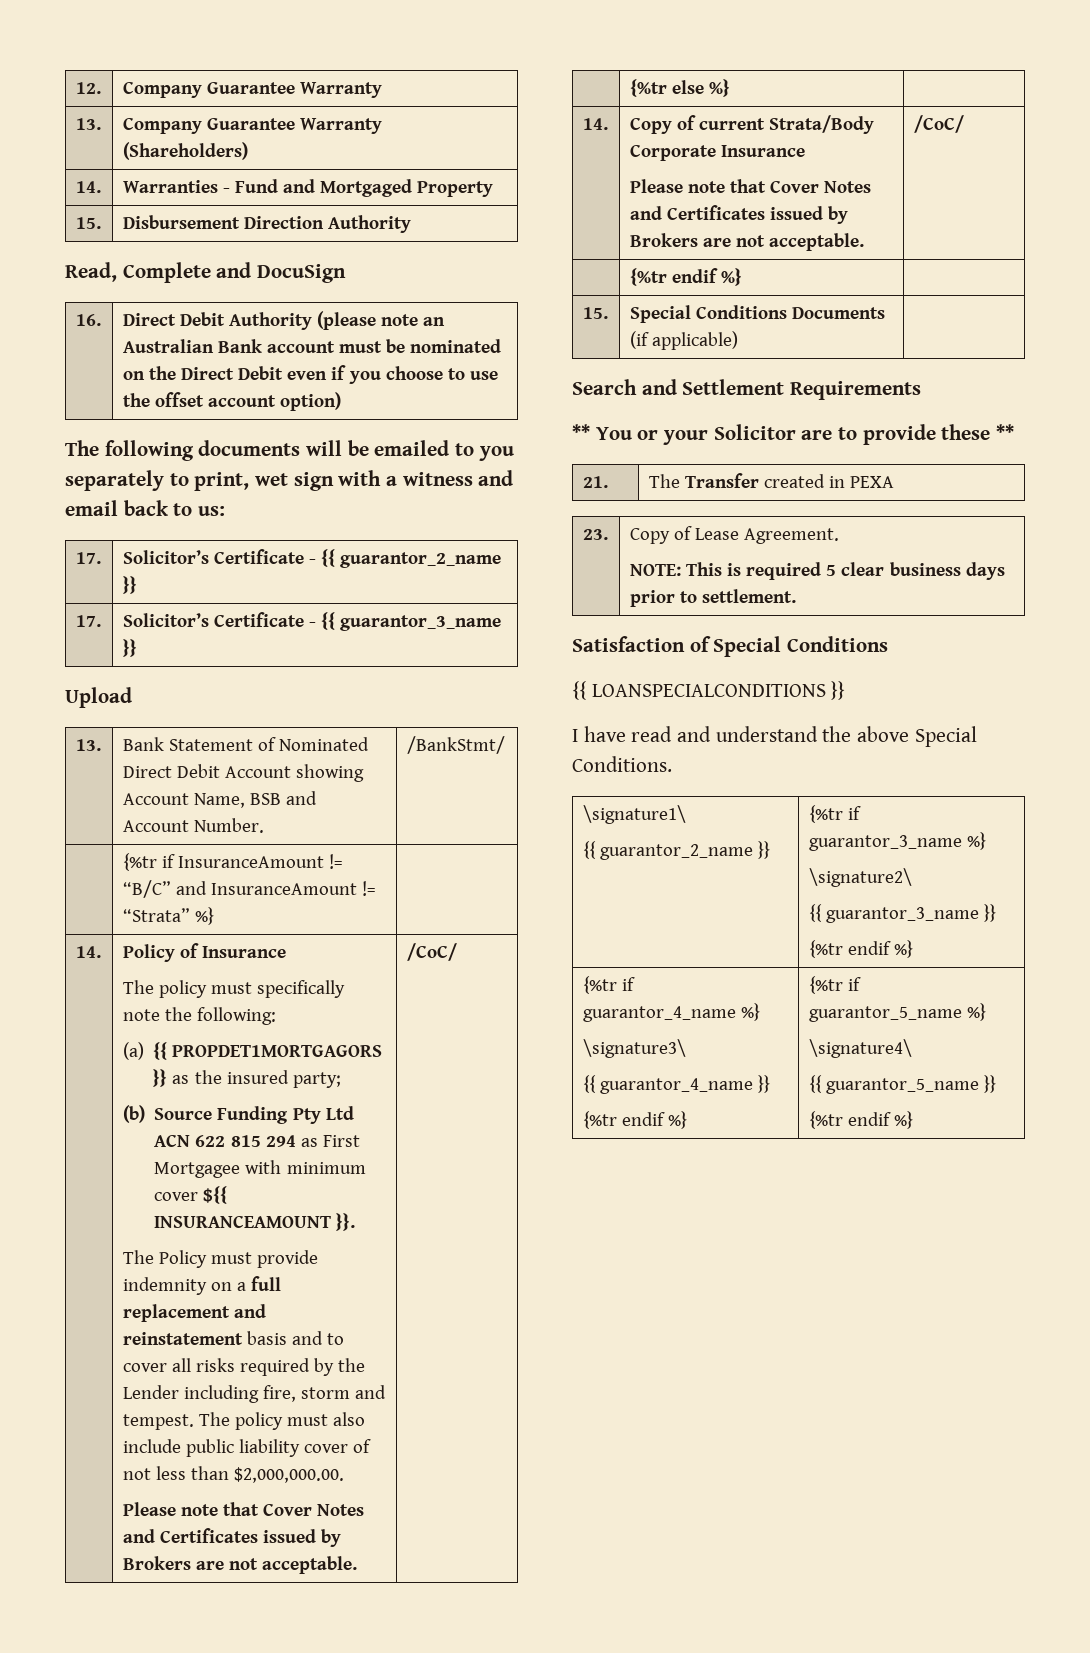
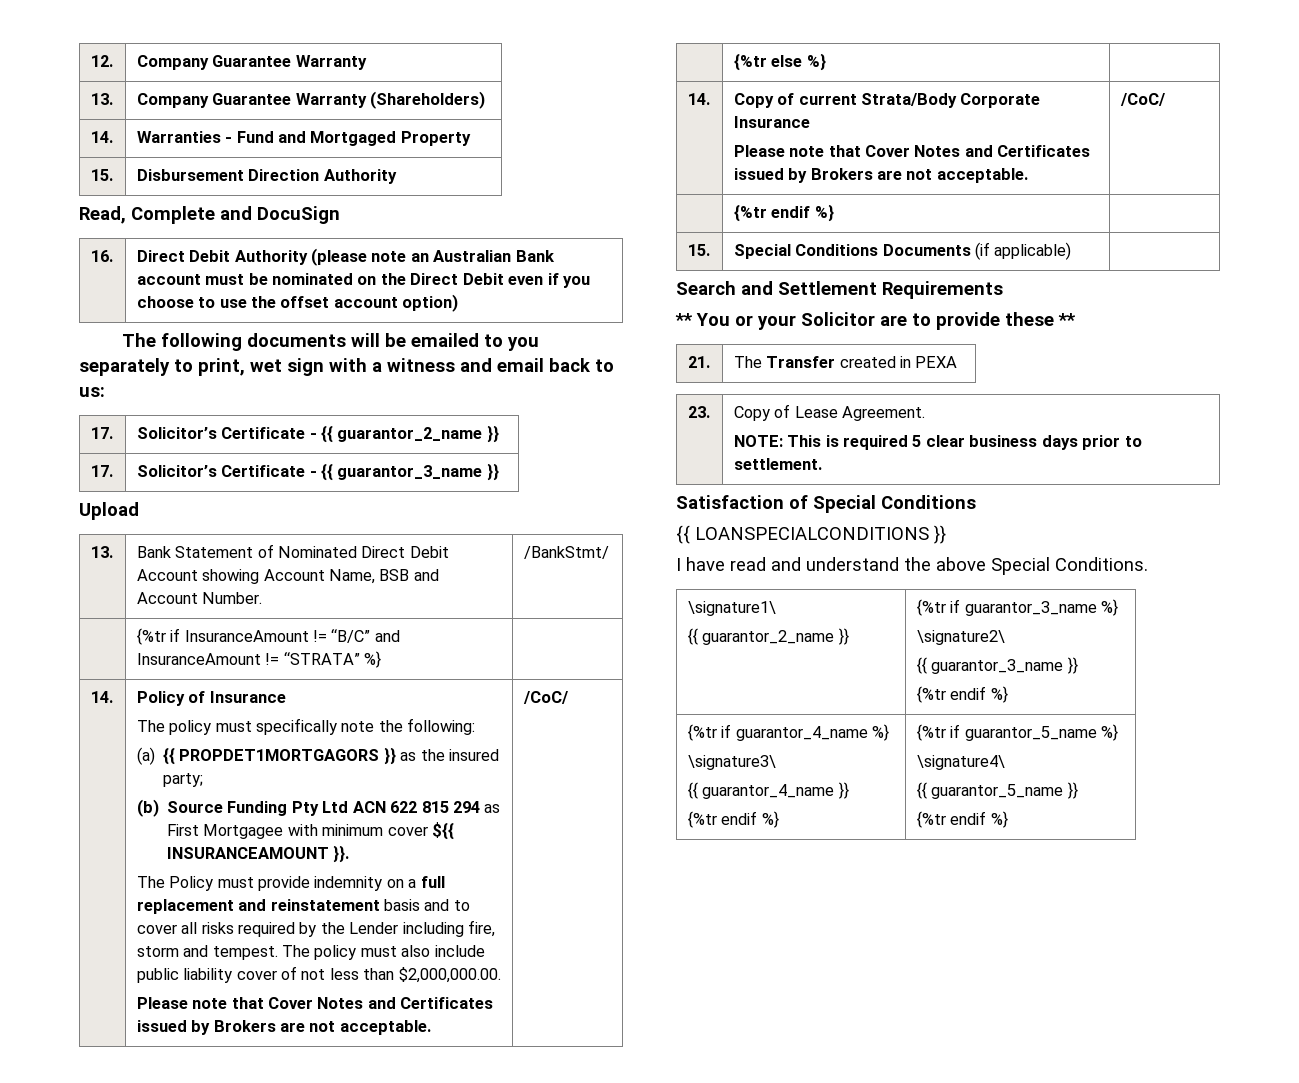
- | {%tr if InsuranceAmount != “B/C” and InsuranceAmount != “Strata” %} |
+ | {%tr if InsuranceAmount != “B/C” and InsuranceAmount != “STRATA” %} |

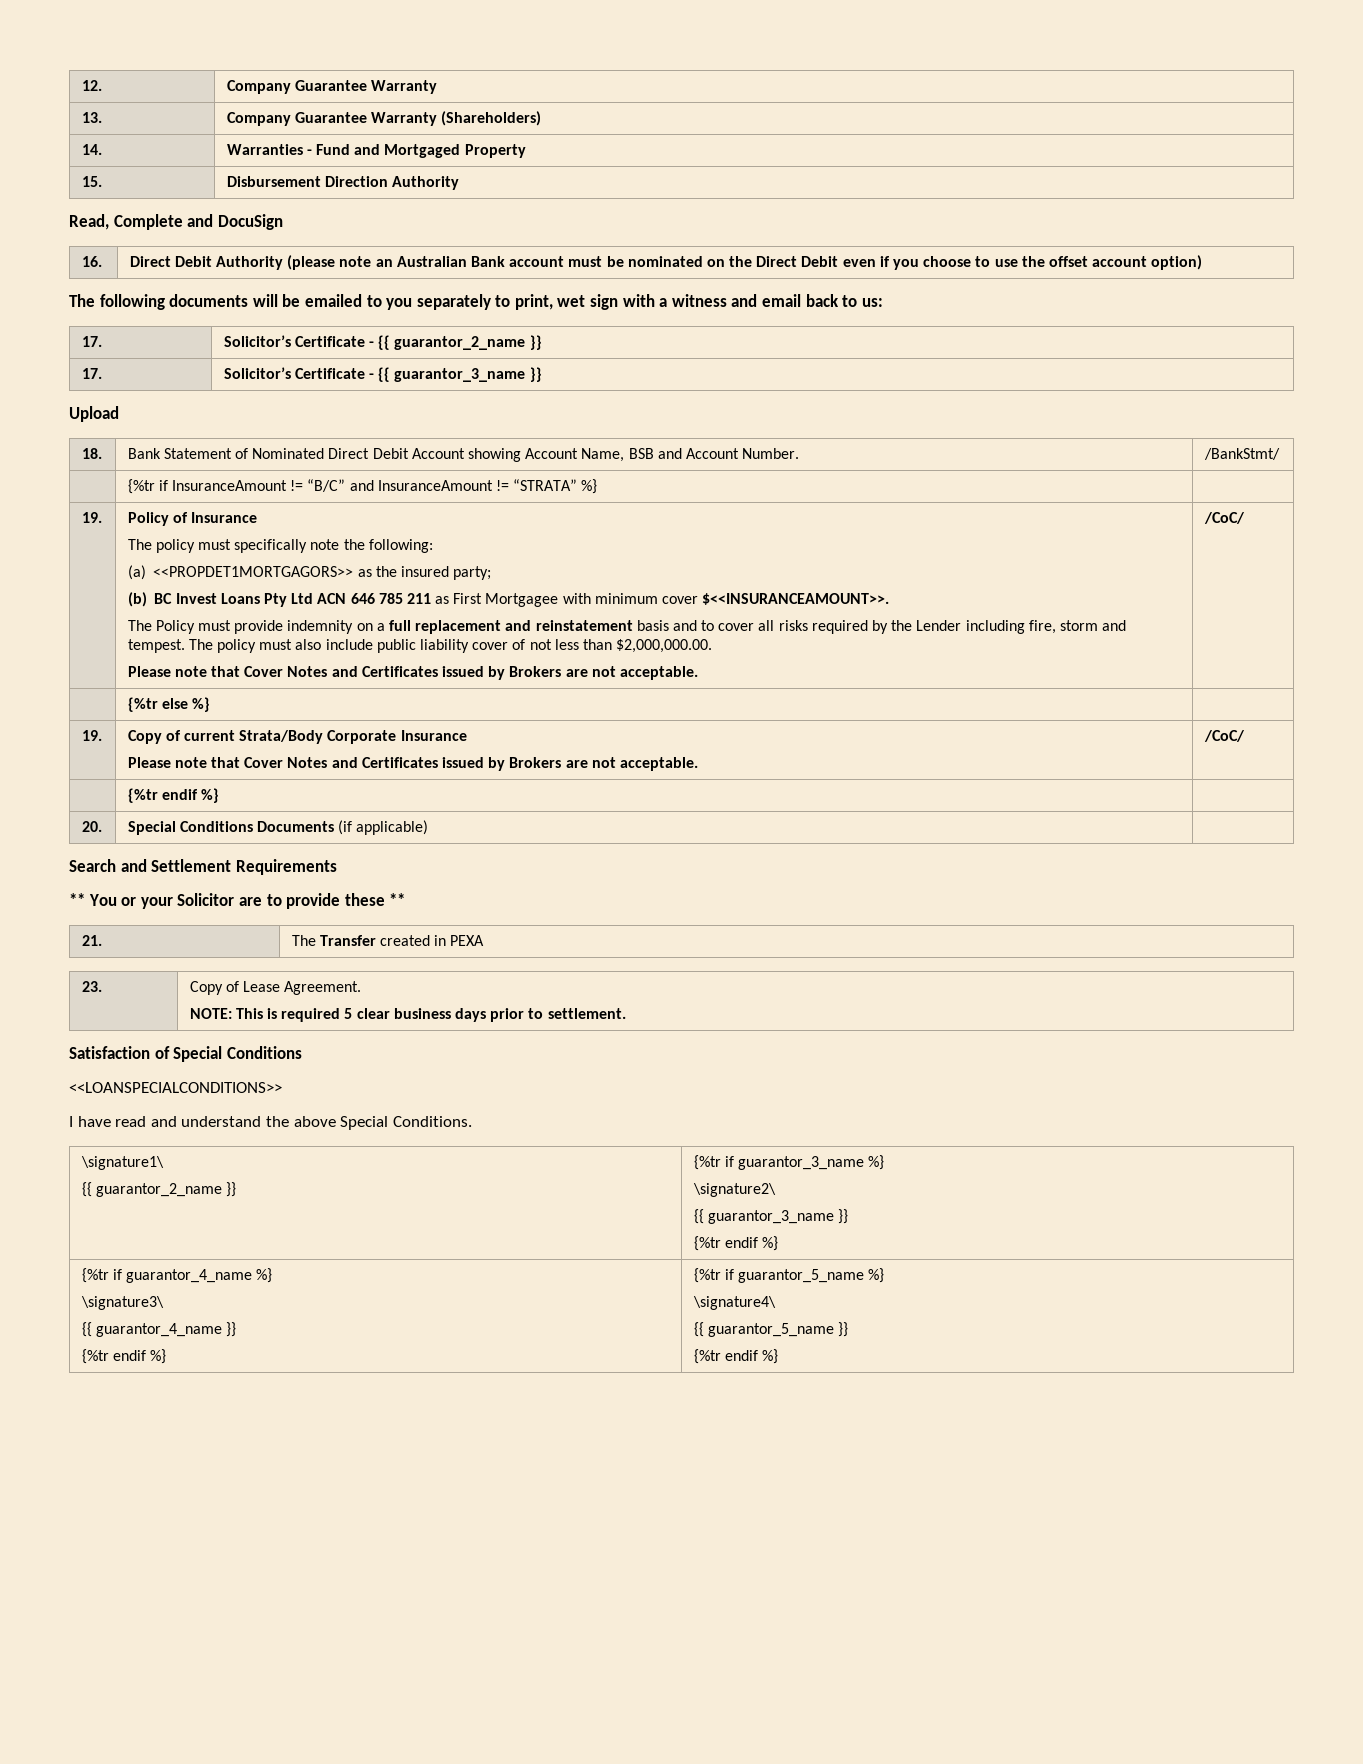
- 13. | Bank Statement of Nominated Direct Debit Account showing Account Name, BSB and Account Number. | /BankStmt/
+ 18. | Bank Statement of Nominated Direct Debit Account showing Account Name, BSB and Account Number. | /BankStmt/
  | {%tr if InsuranceAmount != “B/C” and InsuranceAmount != “STRATA” %} |
- 14.
+ 19.
- (a) {{ PROPDET1MORTGAGORS }} as the insured party;
+ (a) <<PROPDET1MORTGAGORS>> as the insured party;
- (b) Source Funding Pty Ltd ACN 622 815 294 as First Mortgagee with minimum cover ${{ INSURANCEAMOUNT }}.
+ (b) BC Invest Loans Pty Ltd ACN 646 785 211 as First Mortgagee with minimum cover $<<INSURANCEAMOUNT>>.
- 14. | Copy of current Strata/Body Corporate Insurance
+ 19. | Copy of current Strata/Body Corporate Insurance
- 15. | Special Conditions Documents (if applicable) |
+ 20. | Special Conditions Documents (if applicable) |
- {{ LOANSPECIALCONDITIONS }}
+ <<LOANSPECIALCONDITIONS>>

